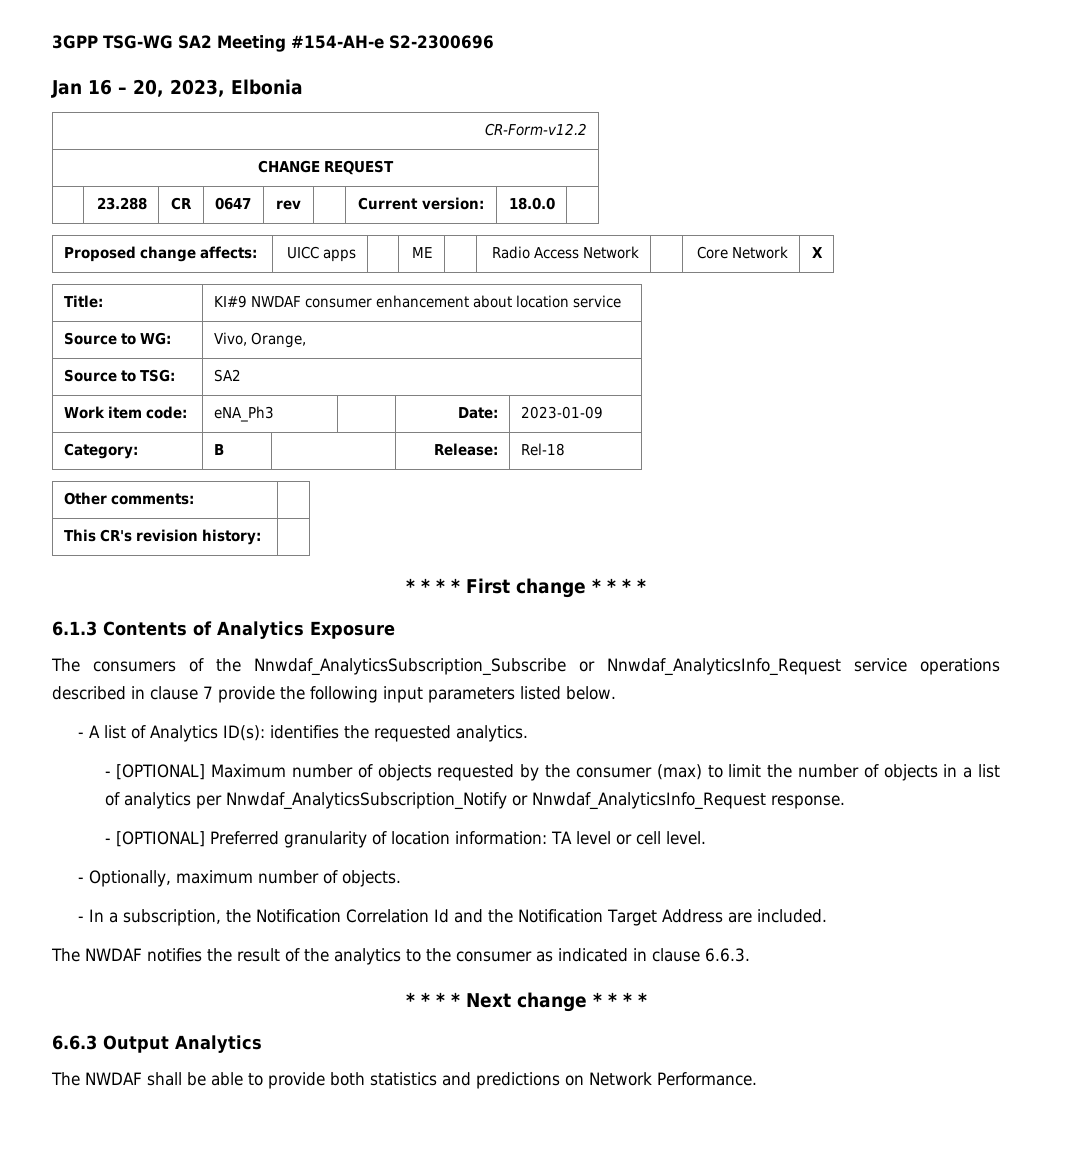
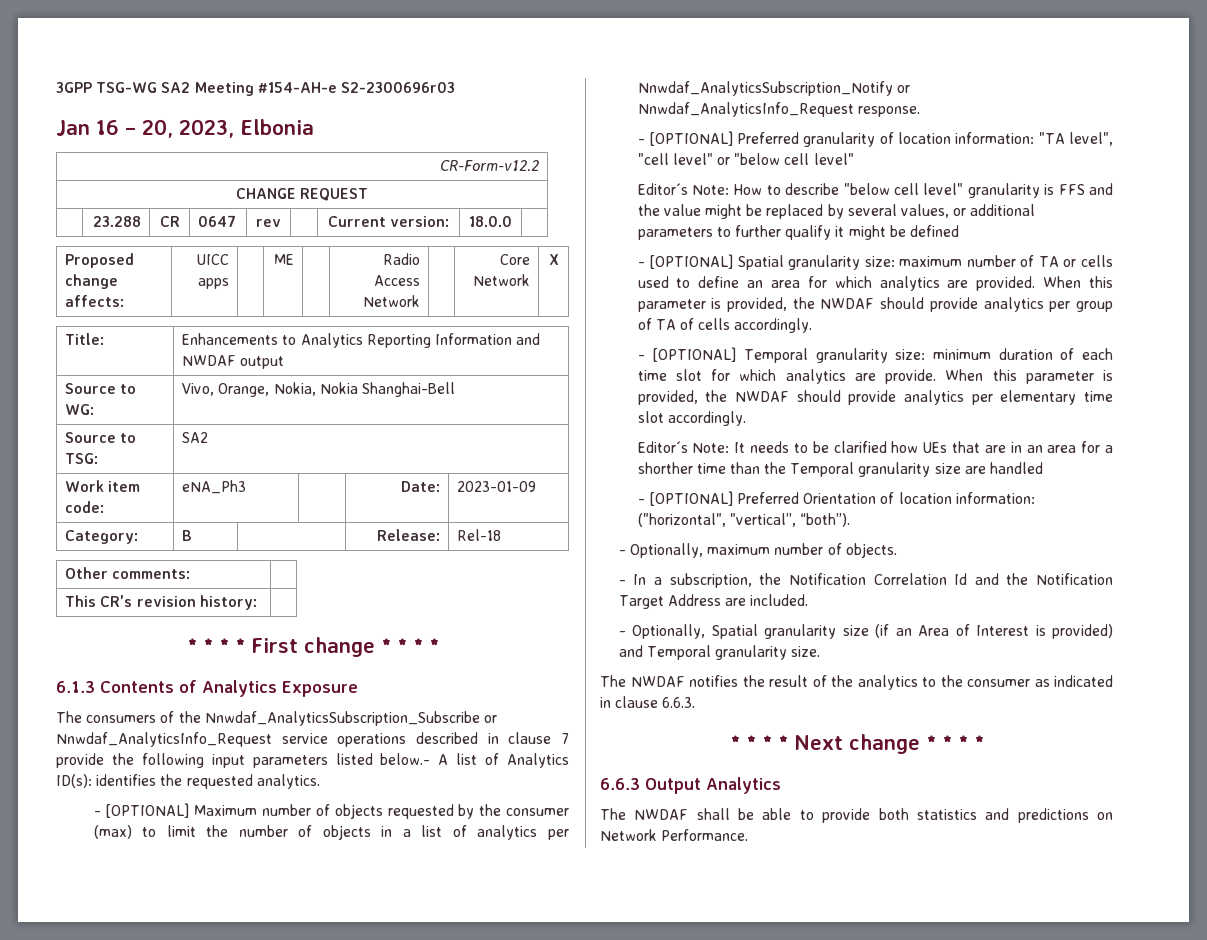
- 3GPP TSG-WG SA2 Meeting #154-AH-e S2-2300696
+ 3GPP TSG-WG SA2 Meeting #154-AH-e S2-2300696r03
- Title: | KI#9 NWDAF consumer enhancement about location service
+ Title: | Enhancements to Analytics Reporting Information and NWDAF output
- Source to WG: | Vivo, Orange,
+ Source to WG: | Vivo, Orange, Nokia, Nokia Shanghai-Bell
- The consumers of the Nnwdaf_AnalyticsSubscription_Subscribe or Nnwdaf_AnalyticsInfo_Request service operations described in clause 7 provide the following input parameters listed below.
- - A list of Analytics ID(s): identifies the requested analytics.
+ The consumers of the Nnwdaf_AnalyticsSubscription_Subscribe or Nnwdaf_AnalyticsInfo_Request service operations described in clause 7 provide the following input parameters listed below.- A list of Analytics ID(s): identifies the requested analytics.
- - [OPTIONAL] Preferred granularity of location information: TA level or cell level.
+ - [OPTIONAL] Preferred granularity of location information: "TA level", "cell level" or "below cell level"
+ Editor´s Note: How to describe "below cell level" granularity is FFS and the value might be replaced by several values, or additional parameters to further qualify it might be defined
+ - [OPTIONAL] Spatial granularity size: maximum number of TA or cells used to define an area for which analytics are provided. When this parameter is provided, the NWDAF should provide analytics per group of TA of cells accordingly.
+ - [OPTIONAL] Temporal granularity size: minimum duration of each time slot for which analytics are provide. When this parameter is provided, the NWDAF should provide analytics per elementary time slot accordingly.
+ Editor´s Note: It needs to be clarified how UEs that are in an area for a shorther time than the Temporal granularity size are handled
+ - [OPTIONAL] Preferred Orientation of location information: ("horizontal", "vertical”, “both”).
+ - Optionally, Spatial granularity size (if an Area of Interest is provided) and Temporal granularity size.

